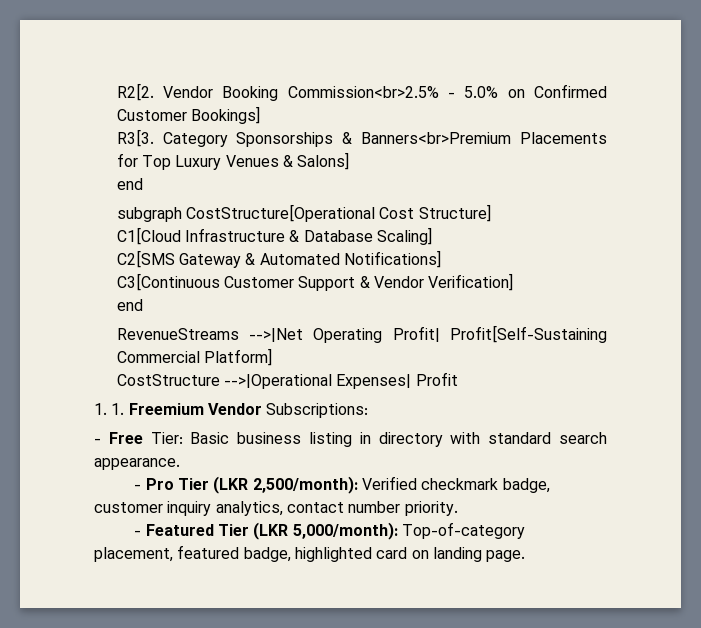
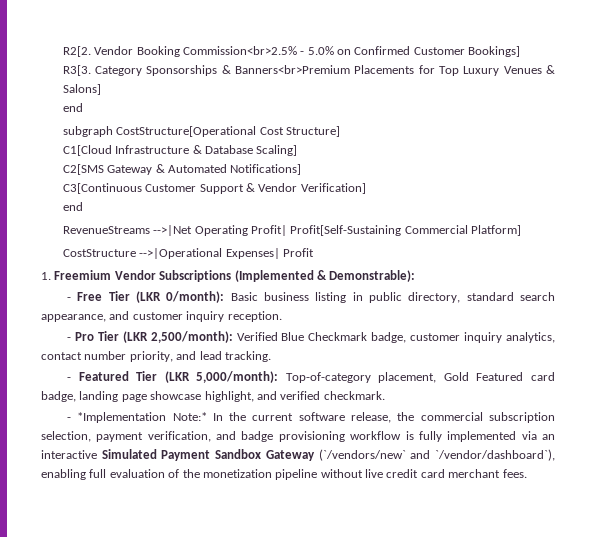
- 1. 1. Freemium Vendor Subscriptions:
+ 1. Freemium Vendor Subscriptions (Implemented & Demonstrable):
- - Free Tier: Basic business listing in directory with standard search appearance.
+ - Free Tier (LKR 0/month): Basic business listing in public directory, standard search appearance, and customer inquiry reception.
- - Pro Tier (LKR 2,500/month): Verified checkmark badge, customer inquiry analytics, contact number priority.
+ - Pro Tier (LKR 2,500/month): Verified Blue Checkmark badge, customer inquiry analytics, contact number priority, and lead tracking.
- - Featured Tier (LKR 5,000/month): Top-of-category placement, featured badge, highlighted card on landing page.
+ - Featured Tier (LKR 5,000/month): Top-of-category placement, Gold Featured card badge, landing page showcase highlight, and verified checkmark.
+ - *Implementation Note:* In the current software release, the commercial subscription selection, payment verification, and badge provisioning workflow is fully implemented via an interactive Simulated Payment Sandbox Gateway (`/vendors/new` and `/vendor/dashboard`), enabling full evaluation of the monetization pipeline without live credit card merchant fees.

